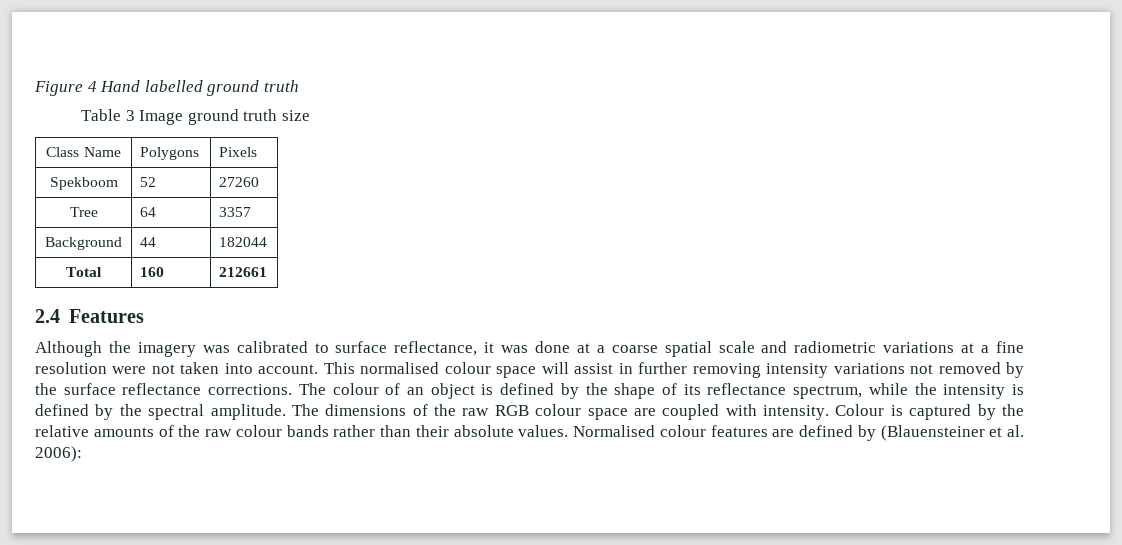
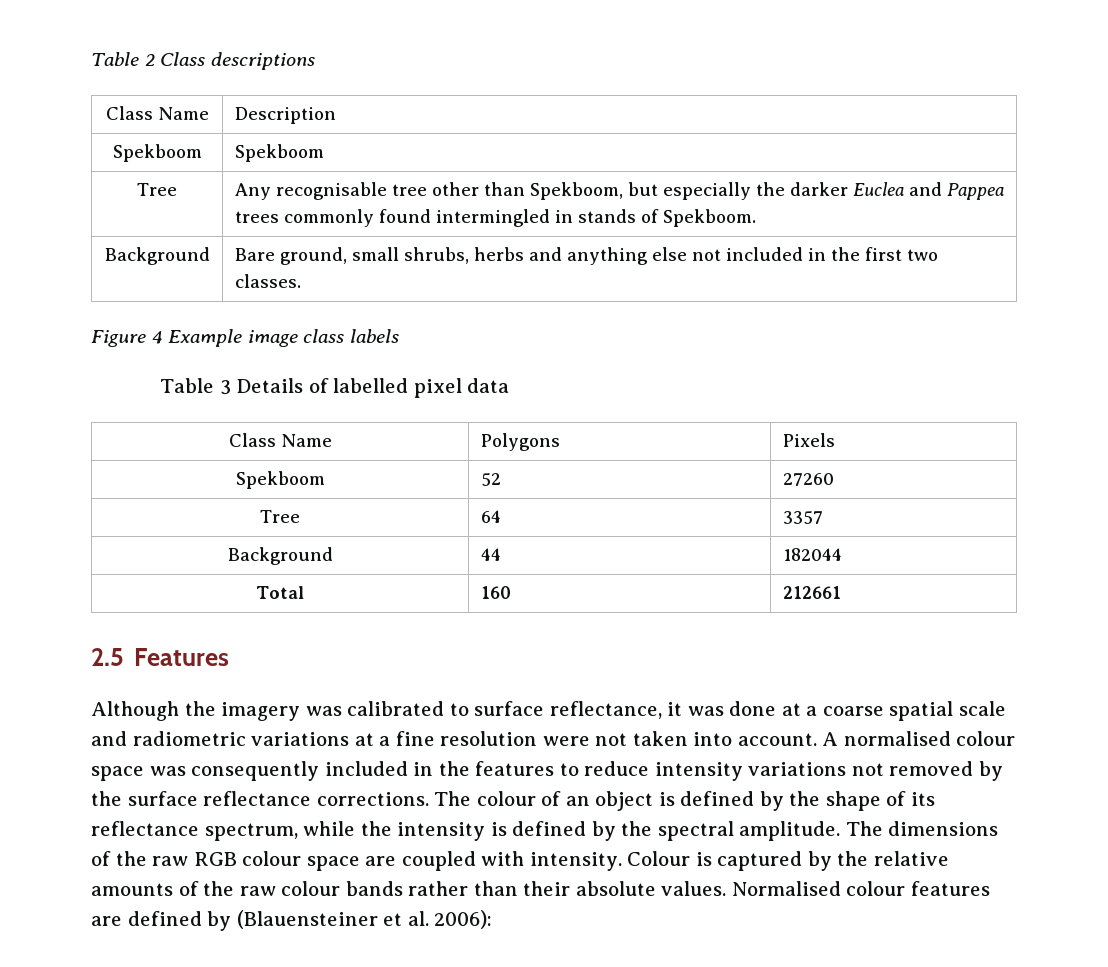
- Figure 4 Hand labelled ground truth
- Table 3 Image ground truth size
+ Table 2 Class descriptions
+ Class Name | Description
+ Spekboom | Spekboom
+ Tree | Any recognisable tree other than Spekboom, but especially the darker Euclea and Pappea trees commonly found intermingled in stands of Spekboom.
+ Background | Bare ground, small shrubs, herbs and anything else not included in the first two classes.
+ Figure 4 Example image class labels
+ Table 3 Details of labelled pixel data
- 2.4 Features
+ 2.5 Features
- This normalised colour space will assist in further removing intensity variations not removed by the surface reflectance corrections.
+ A normalised colour space was consequently included in the features to reduce intensity variations not removed by the surface reflectance corrections.

